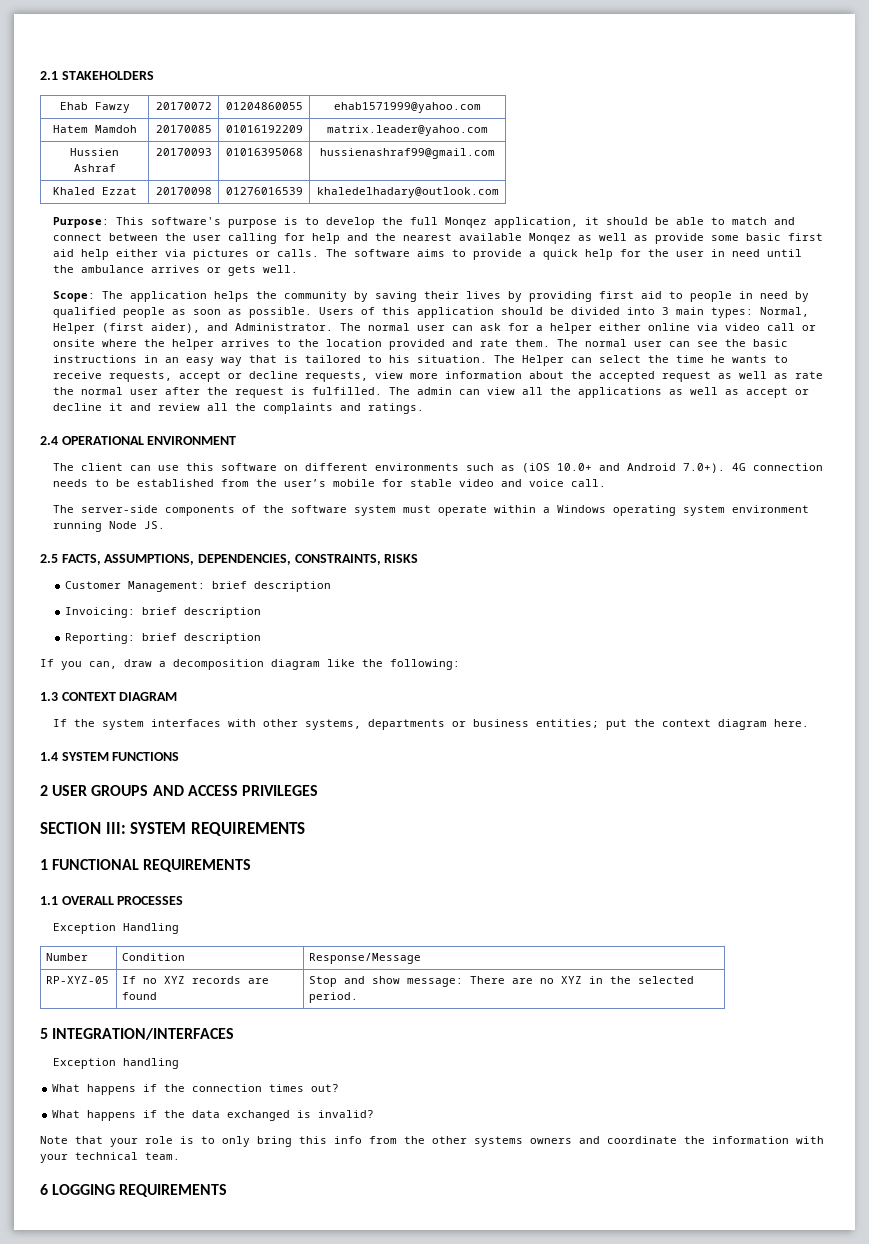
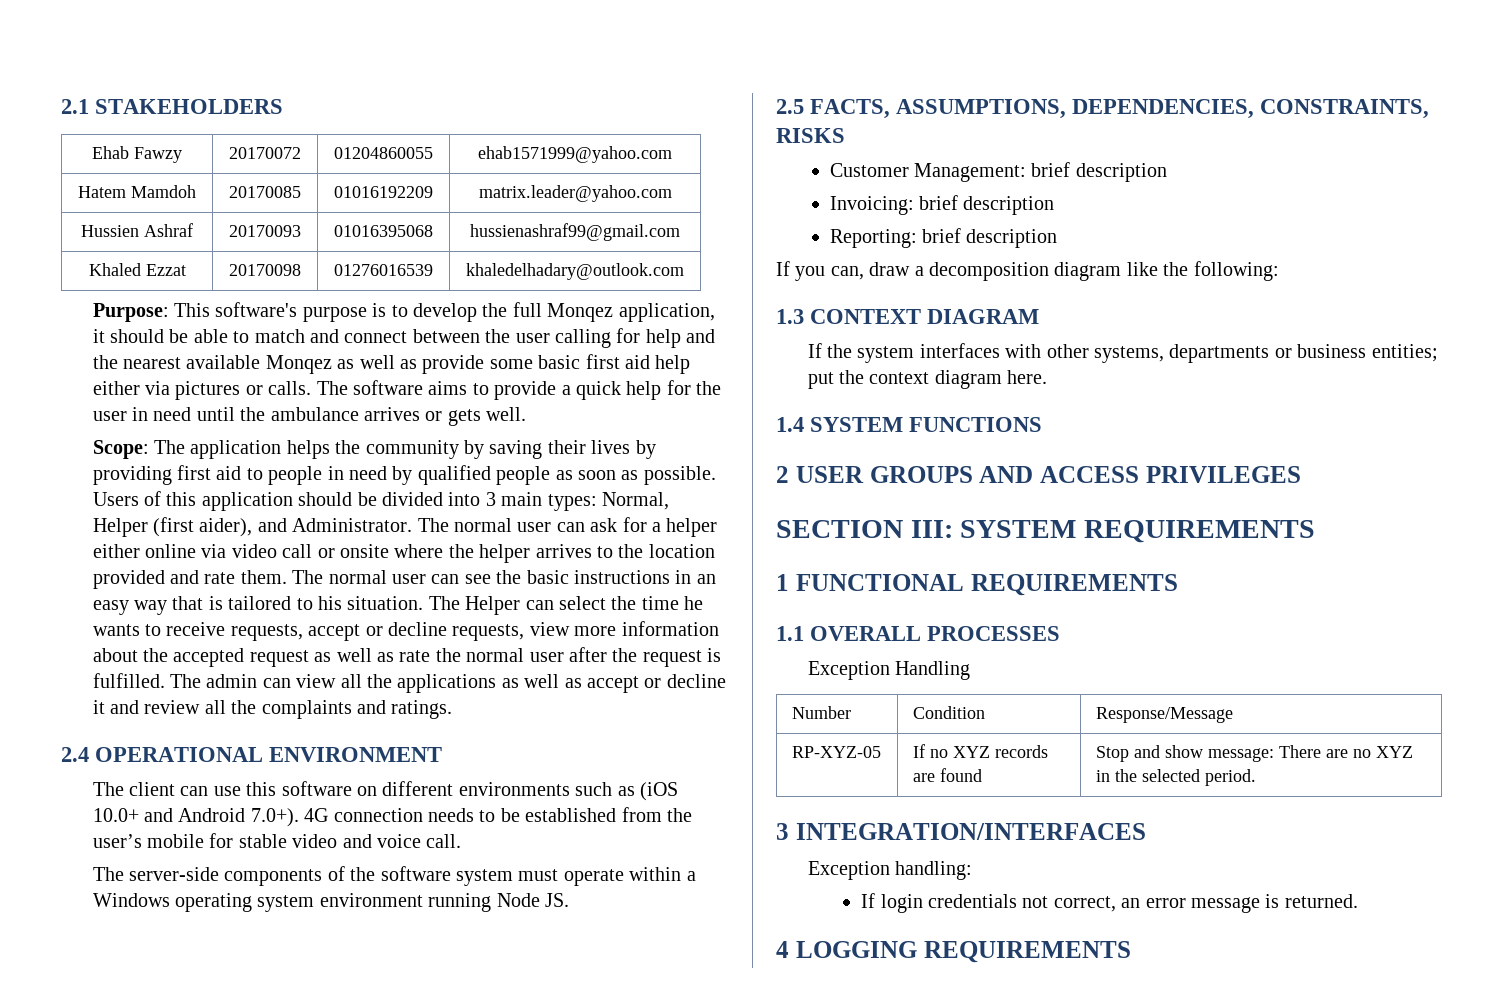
- 5 INTEGRATION/INTERFACES
+ 3 INTEGRATION/INTERFACES
- Exception handling
- What happens if the connection times out?
- What happens if the data exchanged is invalid?
- Note that your role is to only bring this info from the other systems owners and coordinate the information with your technical team.
- 6 LOGGING REQUIREMENTS
+ Exception handling:
+ If login credentials not correct, an error message is returned.
+ 4 LOGGING REQUIREMENTS

